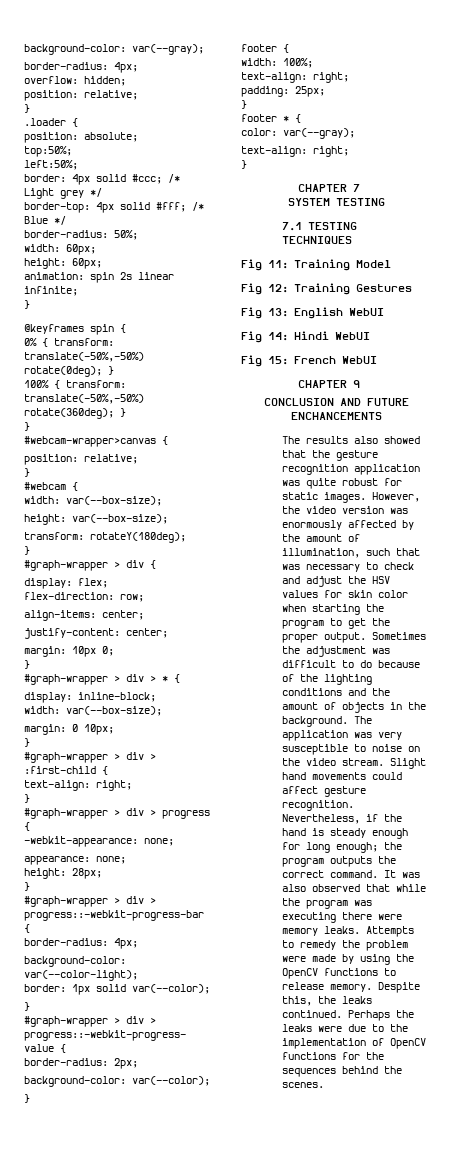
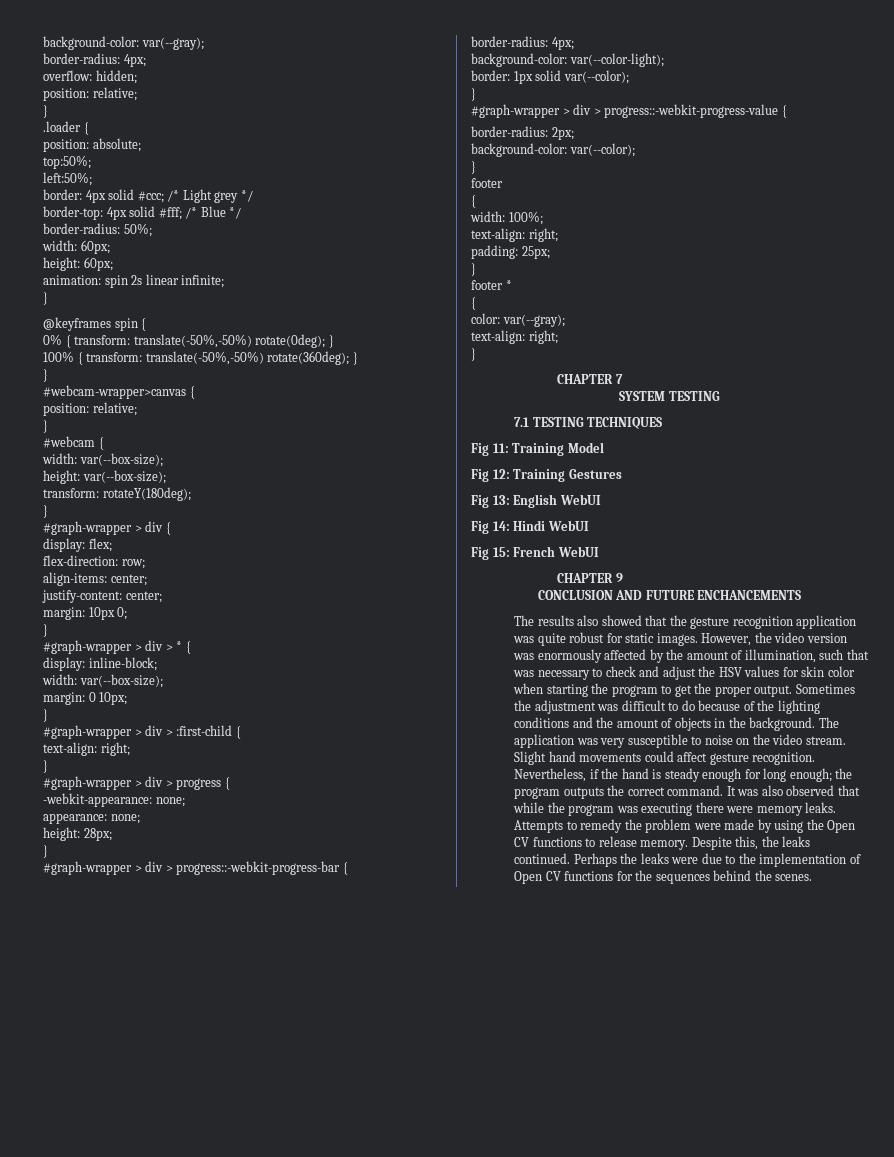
  background-color: var(--color);
  }
- footer {
+ footer
+ {
- footer * {
+ footer *
+ {
- Attempts to remedy the problem were made by using the OpenCV functions to release memory.
+ Attempts to remedy the problem were made by using the Open CV functions to release memory.
- Perhaps the leaks were due to the implementation of OpenCV functions for the sequences behind the scenes.
+ Perhaps the leaks were due to the implementation of Open CV functions for the sequences behind the scenes.

